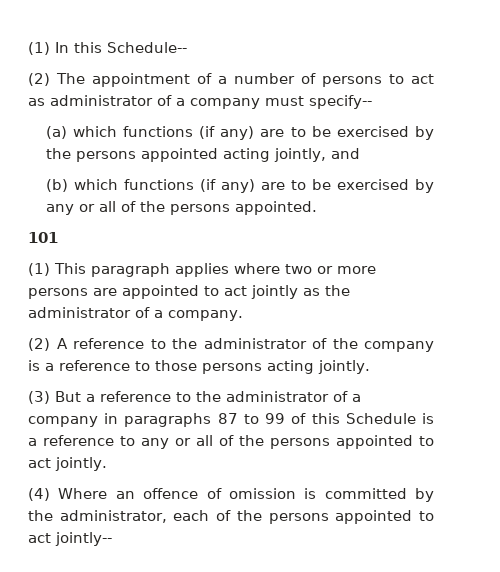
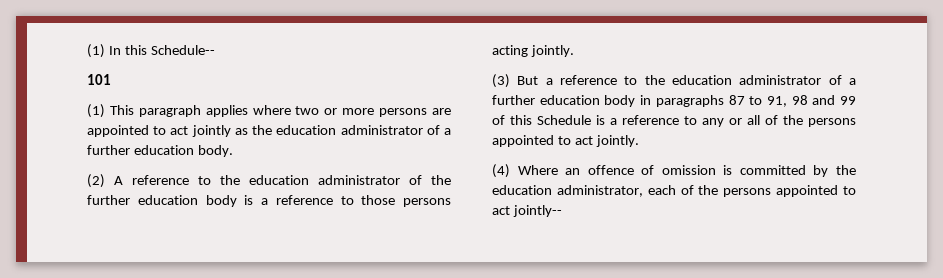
- (2) The appointment of a number of persons to act as administrator of a company must specify--
- (a) which functions (if any) are to be exercised by the persons appointed acting jointly, and
- (b) which functions (if any) are to be exercised by any or all of the persons appointed.
- (1) This paragraph applies where two or more persons are appointed to act jointly as the administrator of a company.
+ (1) This paragraph applies where two or more persons are appointed to act jointly as the education administrator of a further education body.
- (2) A reference to the administrator of the company is a reference to those persons acting jointly.
+ (2) A reference to the education administrator of the further education body is a reference to those persons acting jointly.
- (3) But a reference to the administrator of a company in paragraphs 87 to 99 of this Schedule is a reference to any or all of the persons appointed to act jointly.
+ (3) But a reference to the education administrator of a further education body in paragraphs 87 to 91, 98 and 99 of this Schedule is a reference to any or all of the persons appointed to act jointly.
- (4) Where an offence of omission is committed by the administrator, each of the persons appointed to act jointly--
+ (4) Where an offence of omission is committed by the education administrator, each of the persons appointed to act jointly--

